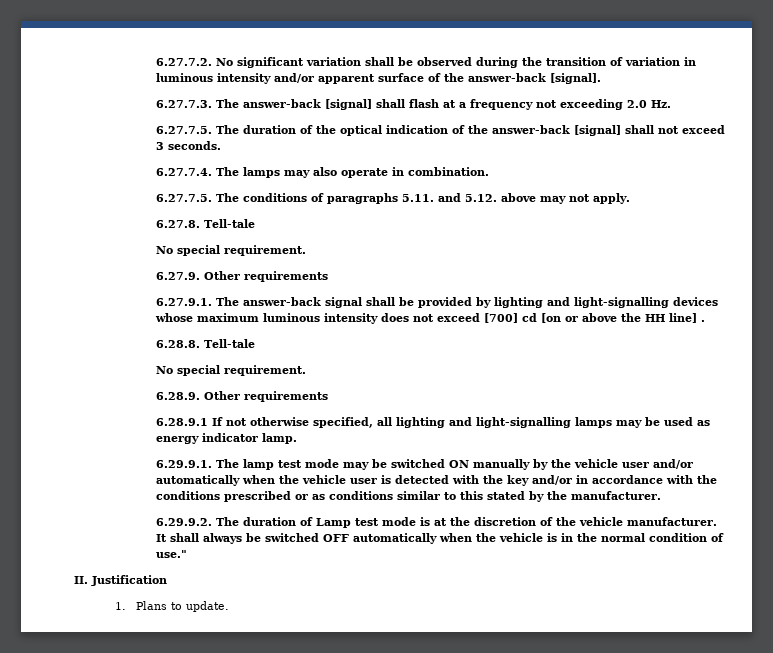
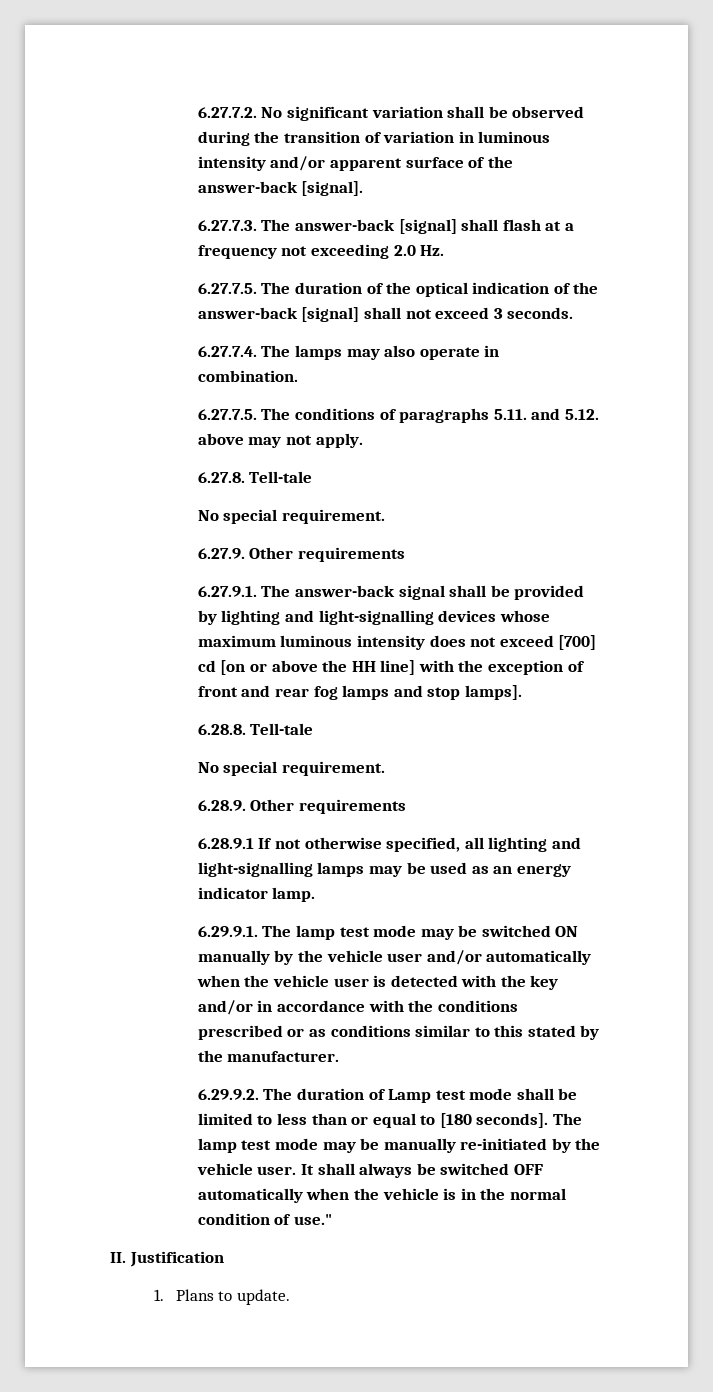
- 6.27.9.1. The answer-back signal shall be provided by lighting and light-signalling devices whose maximum luminous intensity does not exceed [700] cd [on or above the HH line] .
+ 6.27.9.1. The answer-back signal shall be provided by lighting and light-signalling devices whose maximum luminous intensity does not exceed [700] cd [on or above the HH line] with the exception of front and rear fog lamps and stop lamps].
- 6.28.9.1 If not otherwise specified, all lighting and light-signalling lamps may be used as energy indicator lamp.
+ 6.28.9.1 If not otherwise specified, all lighting and light-signalling lamps may be used as an energy indicator lamp.
- 6.29.9.2. The duration of Lamp test mode is at the discretion of the vehicle manufacturer.
+ 6.29.9.2. The duration of Lamp test mode shall be limited to less than or equal to [180 seconds]. The lamp test mode may be manually re-initiated by the vehicle user.

